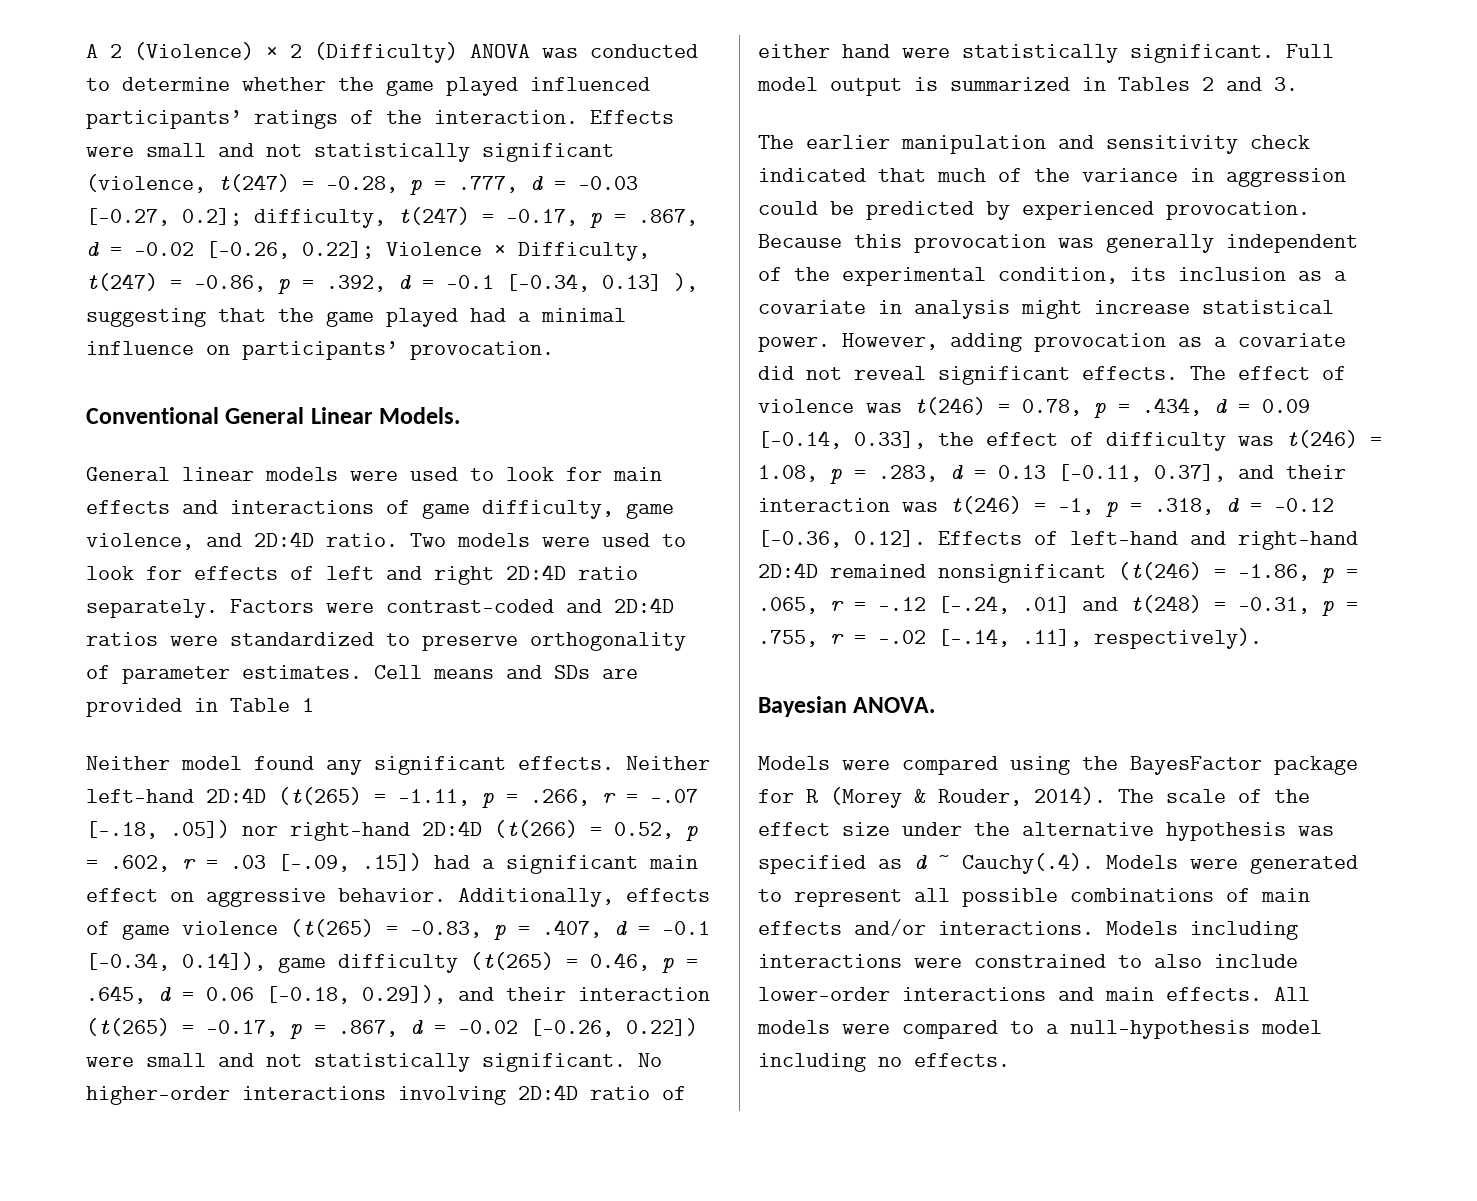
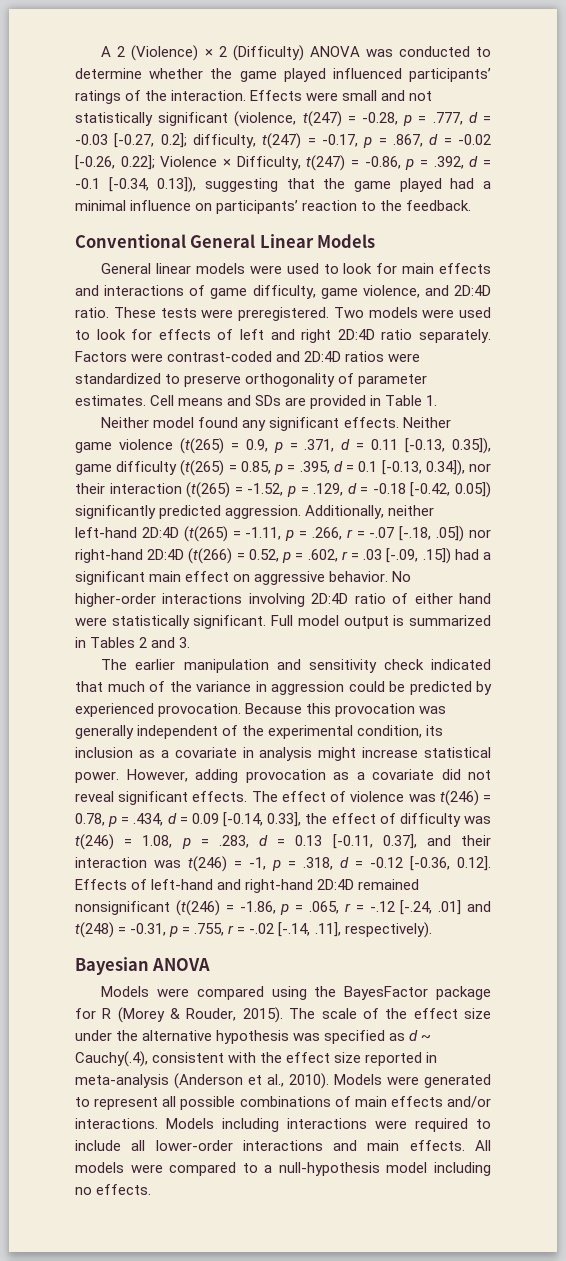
- Effects were small and not statistically significant (violence, t(247) = -0.28, p = .777, d = -0.03 [-0.27, 0.2]; difficulty, t(247) = -0.17, p = .867, d = -0.02 [-0.26, 0.22]; Violence × Difficulty, t(247) = -0.86, p = .392, d = -0.1 [-0.34, 0.13] ), suggesting that the game played had a minimal influence on participants’ provocation.
+ Effects were small and not statistically significant (violence, t(247) = -0.28, p = .777, d = -0.03 [-0.27, 0.2]; difficulty, t(247) = -0.17, p = .867, d = -0.02 [-0.26, 0.22]; Violence × Difficulty, t(247) = -0.86, p = .392, d = -0.1 [-0.34, 0.13]), suggesting that the game played had a minimal influence on participants’ reaction to the feedback.
- Conventional General Linear Models.
+ Conventional General Linear Models
+ These tests were preregistered.
- Cell means and SDs are provided in Table 1
+ Cell means and SDs are provided in Table 1.
- Neither left-hand 2D:4D (t(265) = -1.11, p = .266, r = -.07 [-.18, .05]) nor right-hand 2D:4D (t(266) = 0.52, p = .602, r = .03 [-.09, .15]) had a significant main effect on aggressive behavior.
+ Neither game violence (t(265) = 0.9, p = .371, d = 0.11 [-0.13, 0.35]), game difficulty (t(265) = 0.85, p = .395, d = 0.1 [-0.13, 0.34]), nor their interaction (t(265) = -1.52, p = .129, d = -0.18 [-0.42, 0.05]) significantly predicted aggression. Additionally, neither left-hand 2D:4D (t(265) = -1.11, p = .266, r = -.07 [-.18, .05]) nor right-hand 2D:4D (t(266) = 0.52, p = .602, r = .03 [-.09, .15]) had a significant main effect on aggressive behavior.
- Additionally, effects of game violence (t(265) = -0.83, p = .407, d = -0.1 [-0.34, 0.14]), game difficulty (t(265) = 0.46, p = .645, d = 0.06 [-0.18, 0.29]), and their interaction (t(265) = -0.17, p = .867, d = -0.02 [-0.26, 0.22]) were small and not statistically significant.
- Bayesian ANOVA.
+ Bayesian ANOVA
- Models were compared using the BayesFactor package for R (Morey & Rouder, 2014).
+ Models were compared using the BayesFactor package for R (Morey & Rouder, 2015).
- The scale of the effect size under the alternative hypothesis was specified as d ~ Cauchy(.4). Models were generated to represent all possible combinations of main effects and/or interactions.
+ The scale of the effect size under the alternative hypothesis was specified as d ~ Cauchy(.4), consistent with the effect size reported in meta-analysis (Anderson et al., 2010). Models were generated to represent all possible combinations of main effects and/or interactions.
- Models including interactions were constrained to also include lower-order interactions and main effects.
+ Models including interactions were required to include all lower-order interactions and main effects.

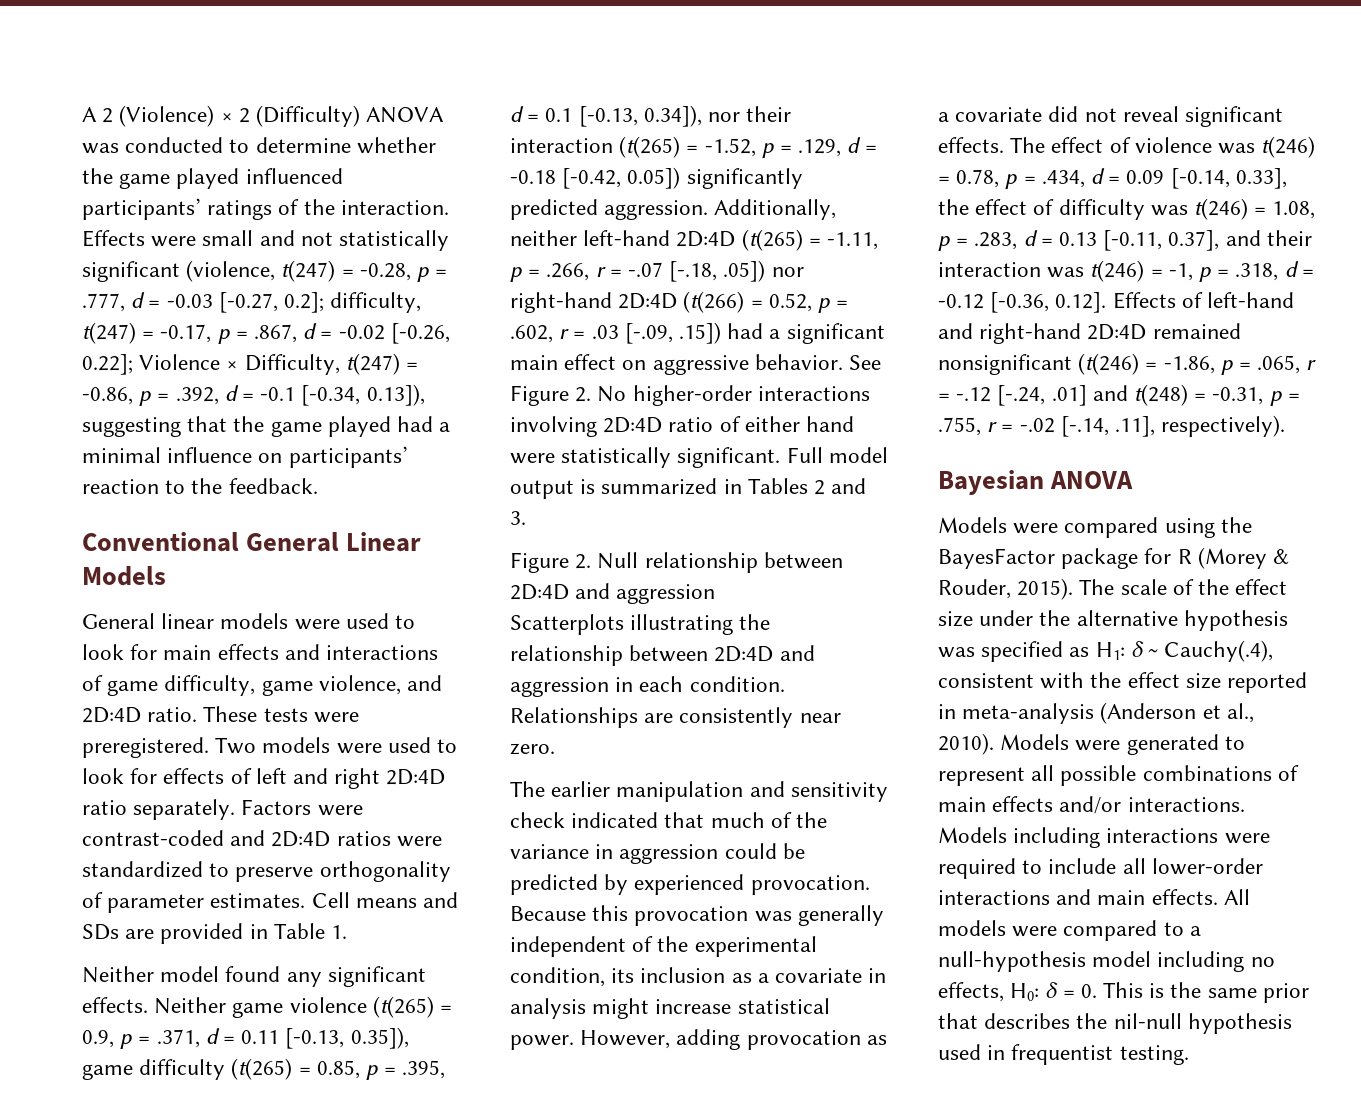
- No higher-order interactions involving 2D:4D ratio of either hand were statistically significant.
+ See Figure 2. No higher-order interactions involving 2D:4D ratio of either hand were statistically significant.
+ Figure 2. Null relationship between 2D:4D and aggression
+ Scatterplots illustrating the relationship between 2D:4D and aggression in each condition. Relationships are consistently near zero.
- The scale of the effect size under the alternative hypothesis was specified as d ~ Cauchy(.4), consistent with the effect size reported in meta-analysis (Anderson et al., 2010).
+ The scale of the effect size under the alternative hypothesis was specified as H1: δ ~ Cauchy(.4), consistent with the effect size reported in meta-analysis (Anderson et al., 2010).
- All models were compared to a null-hypothesis model including no effects.
+ All models were compared to a null-hypothesis model including no effects, H0: δ = 0. This is the same prior that describes the nil-null hypothesis used in frequentist testing.

